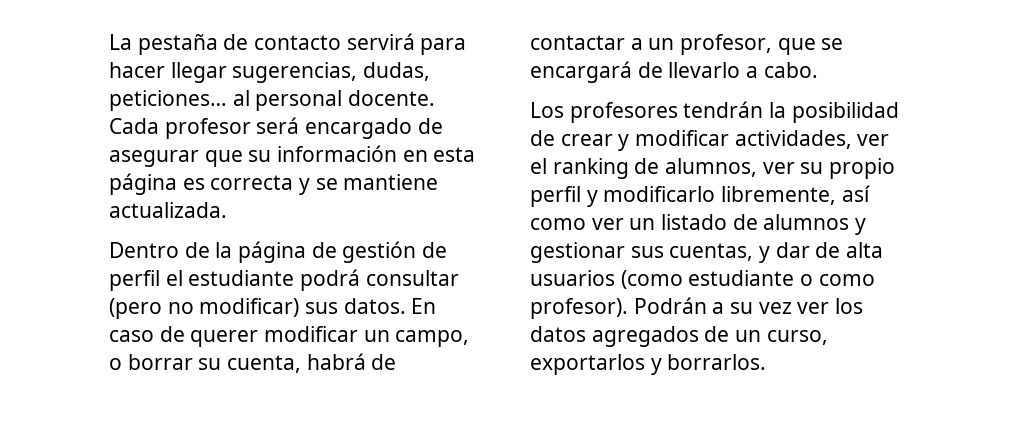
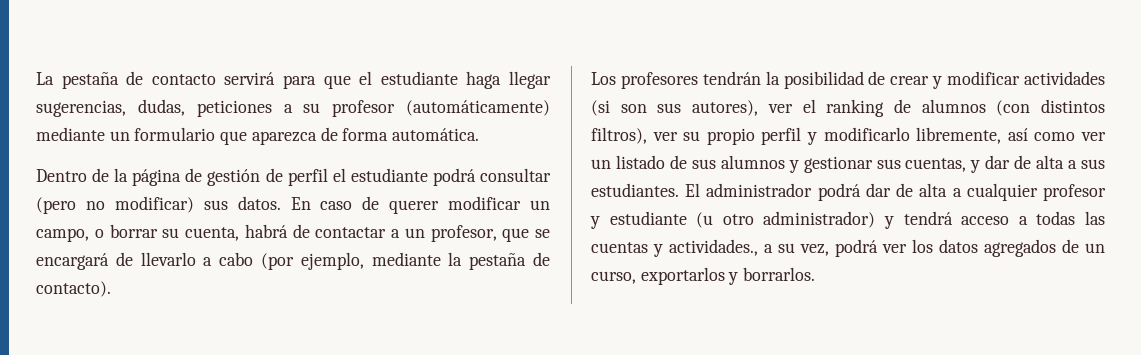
- La pestaña de contacto servirá para hacer llegar sugerencias, dudas, peticiones… al personal docente. Cada profesor será encargado de asegurar que su información en esta página es correcta y se mantiene actualizada.
+ La pestaña de contacto servirá para que el estudiante haga llegar sugerencias, dudas, peticiones a su profesor (automáticamente) mediante un formulario que aparezca de forma automática.
- En caso de querer modificar un campo, o borrar su cuenta, habrá de contactar a un profesor, que se encargará de llevarlo a cabo.
+ En caso de querer modificar un campo, o borrar su cuenta, habrá de contactar a un profesor, que se encargará de llevarlo a cabo (por ejemplo, mediante la pestaña de contacto).
- Los profesores tendrán la posibilidad de crear y modificar actividades, ver el ranking de alumnos, ver su propio perfil y modificarlo libremente, así como ver un listado de alumnos y gestionar sus cuentas, y dar de alta usuarios (como estudiante o como profesor). Podrán a su vez ver los datos agregados de un curso, exportarlos y borrarlos.
+ Los profesores tendrán la posibilidad de crear y modificar actividades (si son sus autores), ver el ranking de alumnos (con distintos filtros), ver su propio perfil y modificarlo libremente, así como ver un listado de sus alumnos y gestionar sus cuentas, y dar de alta a sus estudiantes. El administrador podrá dar de alta a cualquier profesor y estudiante (u otro administrador) y tendrá acceso a todas las cuentas y actividades., a su vez, podrá ver los datos agregados de un curso, exportarlos y borrarlos.

